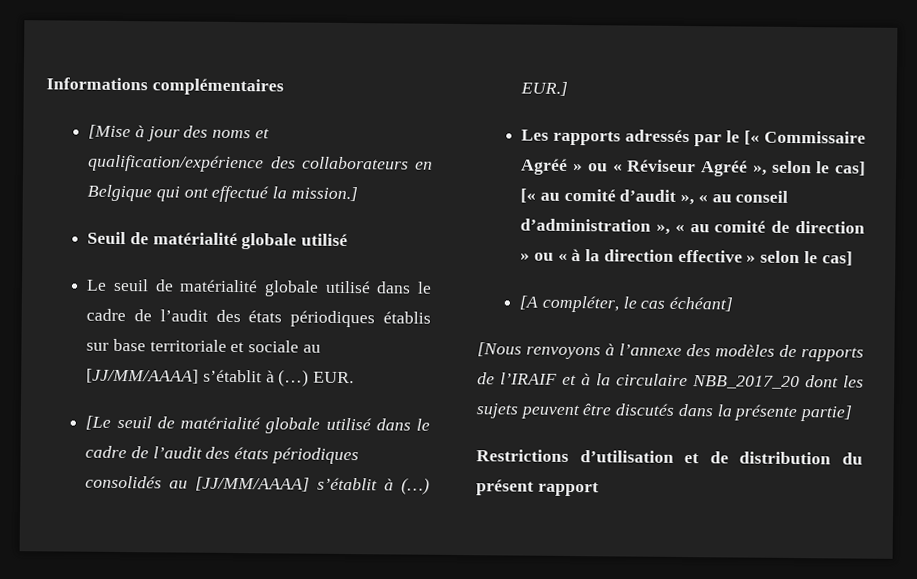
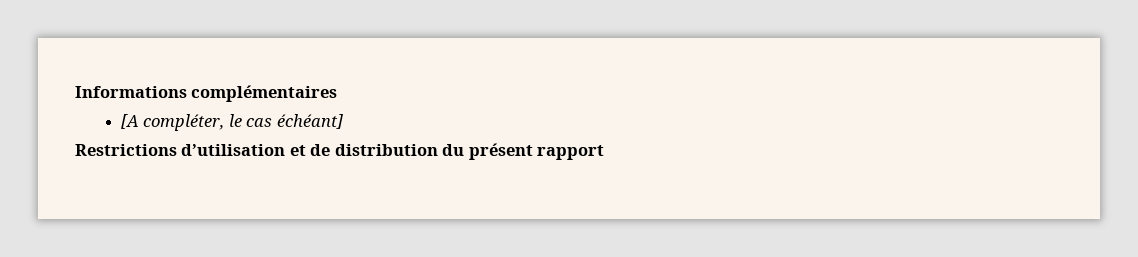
- [Mise à jour des noms et qualification/expérience des collaborateurs en Belgique qui ont effectué la mission.]
- Seuil de matérialité globale utilisé
- Le seuil de matérialité globale utilisé dans le cadre de l’audit des états périodiques établis sur base territoriale et sociale au [JJ/MM/AAAA] s’établit à (…) EUR.
- [Le seuil de matérialité globale utilisé dans le cadre de l’audit des états périodiques consolidés au [JJ/MM/AAAA] s’établit à (…) EUR.]
- Les rapports adressés par le [« Commissaire Agréé » ou « Réviseur Agréé », selon le cas] [« au comité d’audit », « au conseil d’administration », « au comité de direction » ou « à la direction effective » selon le cas]
- [Nous renvoyons à l’annexe des modèles de rapports de l’IRAIF et à la circulaire NBB_2017_20 dont les sujets peuvent être discutés dans la présente partie]

